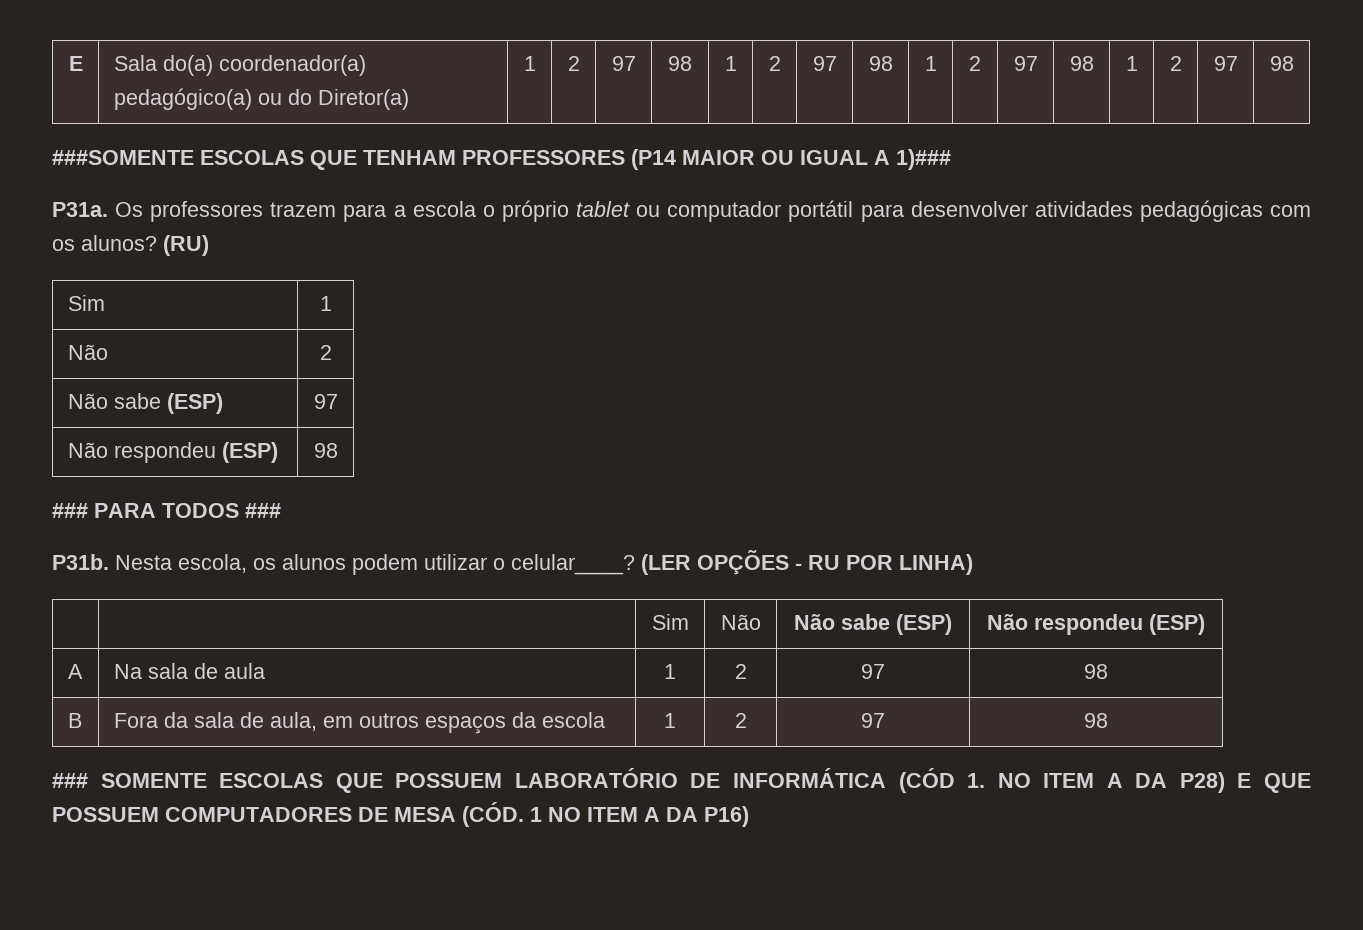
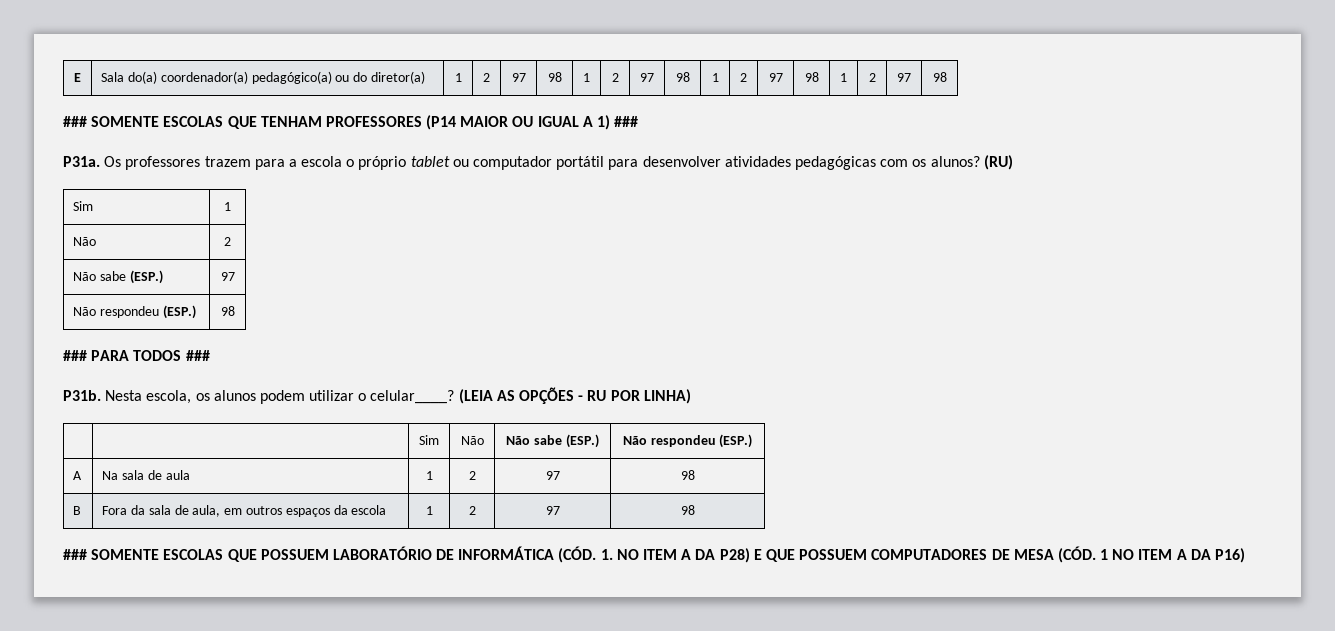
- E | Sala do(a) coordenador(a) pedagógico(a) ou do Diretor(a) | 1 | 2 | 97 | 98 | 1 | 2 | 97 | 98 | 1 | 2 | 97 | 98 | 1 | 2 | 97 | 98
+ E | Sala do(a) coordenador(a) pedagógico(a) ou do diretor(a) | 1 | 2 | 97 | 98 | 1 | 2 | 97 | 98 | 1 | 2 | 97 | 98 | 1 | 2 | 97 | 98
- ###SOMENTE ESCOLAS QUE TENHAM PROFESSORES (P14 MAIOR OU IGUAL A 1)###
+ ### SOMENTE ESCOLAS QUE TENHAM PROFESSORES (P14 MAIOR OU IGUAL A 1) ###
- Não sabe (ESP) | 97
+ Não sabe (ESP.) | 97
- Não respondeu (ESP) | 98
+ Não respondeu (ESP.) | 98
- (LER OPÇÕES - RU POR LINHA)
+ (LEIA AS OPÇÕES - RU POR LINHA)
- | | Sim | Não | Não sabe (ESP) | Não respondeu (ESP)
+ | | Sim | Não | Não sabe (ESP.) | Não respondeu (ESP.)
- ### SOMENTE ESCOLAS QUE POSSUEM LABORATÓRIO DE INFORMÁTICA (CÓD 1. NO ITEM A DA P28) E QUE POSSUEM COMPUTADORES DE MESA (CÓD. 1 NO ITEM A DA P16)
+ ### SOMENTE ESCOLAS QUE POSSUEM LABORATÓRIO DE INFORMÁTICA (CÓD. 1. NO ITEM A DA P28) E QUE POSSUEM COMPUTADORES DE MESA (CÓD. 1 NO ITEM A DA P16)

